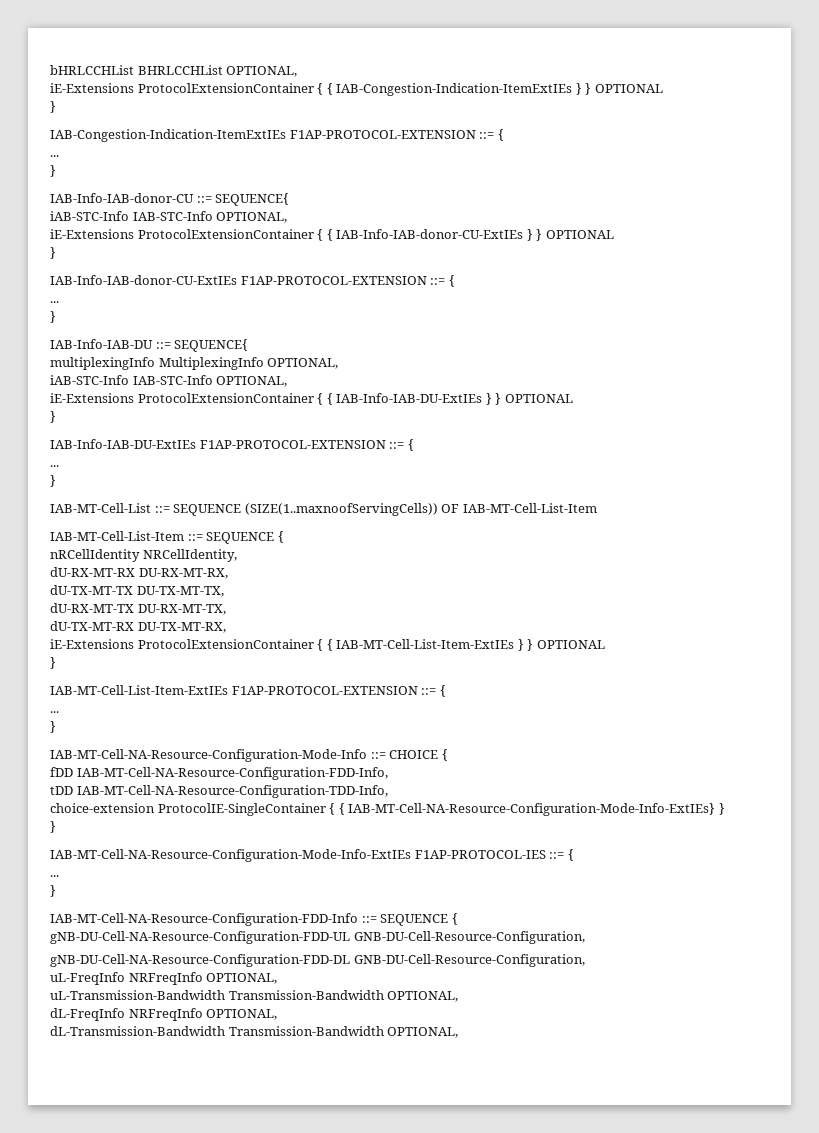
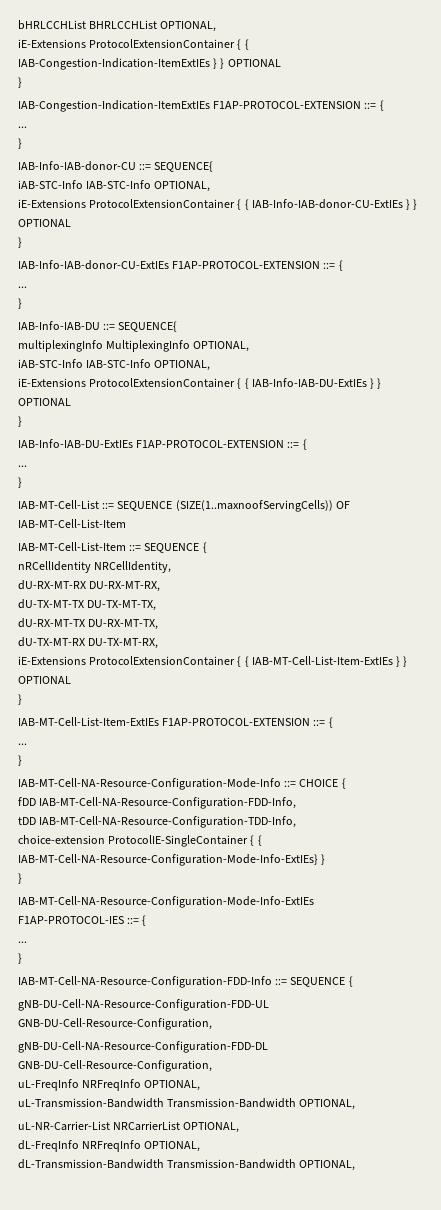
+ uL-NR-Carrier-List NRCarrierList OPTIONAL,

